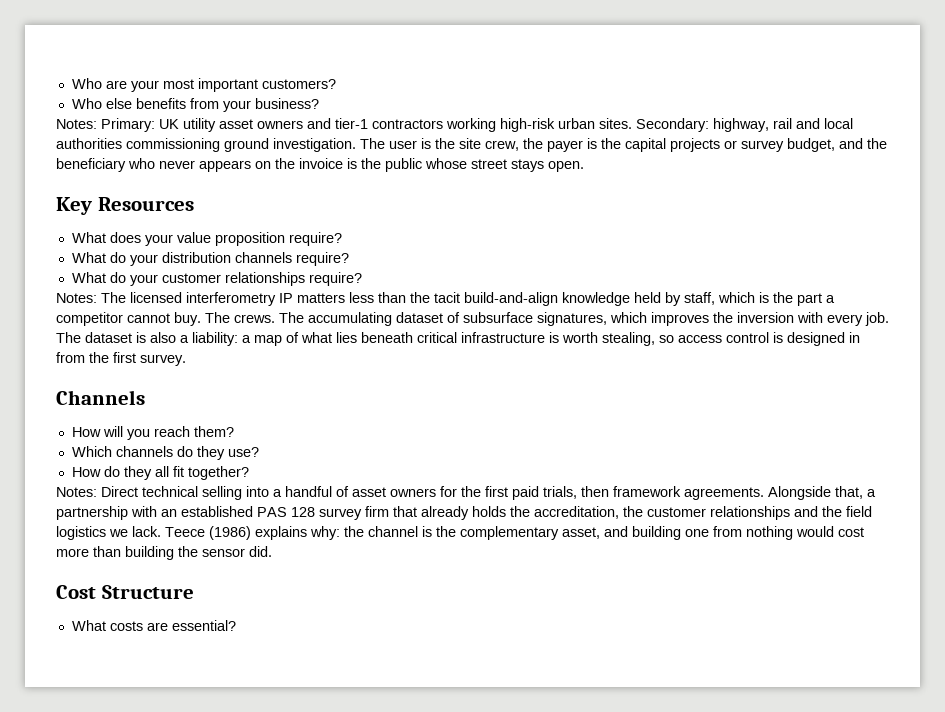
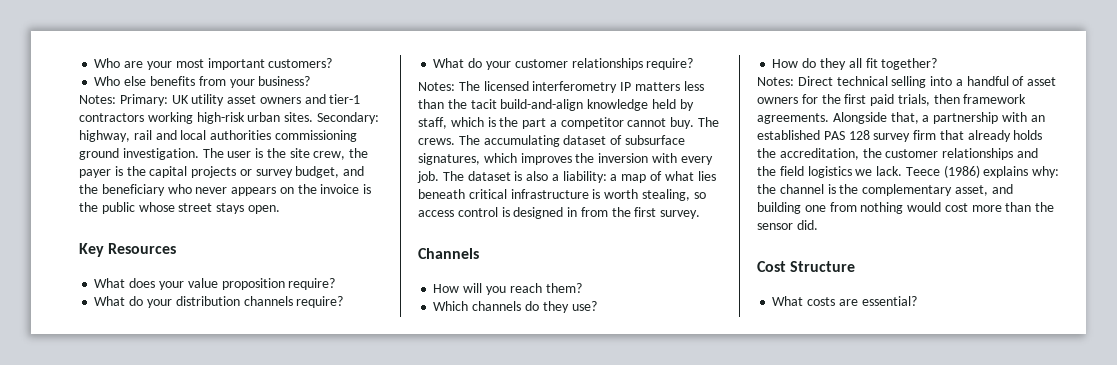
- Teece (1986) explains why: the channel is the complementary asset, and building one from nothing would cost more than building the sensor did.
+ Teece (1986) explains why: the channel is the complementary asset, and building one from nothing would cost more than the sensor did.

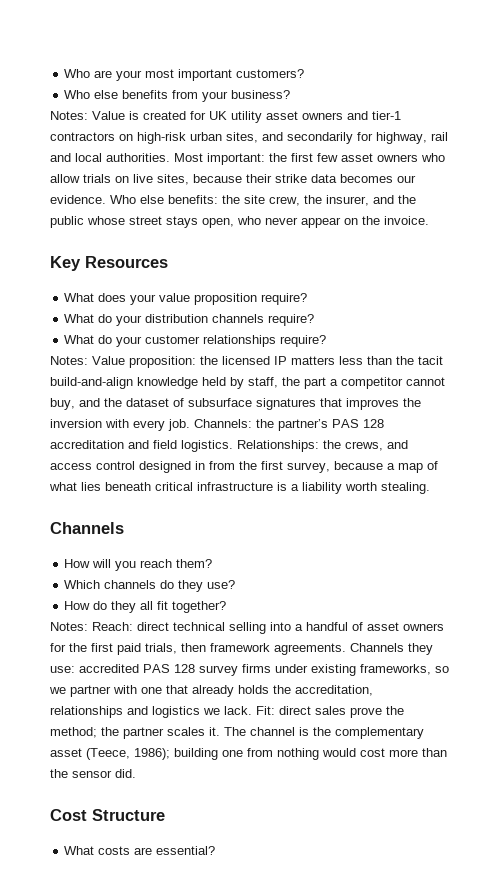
- Notes: Primary: UK utility asset owners and tier-1 contractors working high-risk urban sites. Secondary: highway, rail and local authorities commissioning ground investigation. The user is the site crew, the payer is the capital projects or survey budget, and the beneficiary who never appears on the invoice is the public whose street stays open.
+ Notes: Value is created for UK utility asset owners and tier-1 contractors on high-risk urban sites, and secondarily for highway, rail and local authorities. Most important: the first few asset owners who allow trials on live sites, because their strike data becomes our evidence. Who else benefits: the site crew, the insurer, and the public whose street stays open, who never appear on the invoice.
- Notes: The licensed interferometry IP matters less than the tacit build-and-align knowledge held by staff, which is the part a competitor cannot buy. The crews. The accumulating dataset of subsurface signatures, which improves the inversion with every job.
+ Notes: Value proposition: the licensed IP matters less than the tacit build-and-align knowledge held by staff, the part a competitor cannot buy, and the dataset of subsurface signatures that improves the inversion with every job.
- The dataset is also a liability: a map of what lies beneath critical infrastructure is worth stealing, so access control is designed in from the first survey.
+ Channels: the partner’s PAS 128 accreditation and field logistics. Relationships: the crews, and access control designed in from the first survey, because a map of what lies beneath critical infrastructure is a liability worth stealing.
- Notes: Direct technical selling into a handful of asset owners for the first paid trials, then framework agreements.
+ Notes: Reach: direct technical selling into a handful of asset owners for the first paid trials, then framework agreements.
- Alongside that, a partnership with an established PAS 128 survey firm that already holds the accreditation, the customer relationships and the field logistics we lack. Teece (1986) explains why: the channel is the complementary asset, and building one from nothing would cost more than the sensor did.
+ Channels they use: accredited PAS 128 survey firms under existing frameworks, so we partner with one that already holds the accreditation, relationships and logistics we lack. Fit: direct sales prove the method; the partner scales it. The channel is the complementary asset (Teece, 1986); building one from nothing would cost more than the sensor did.

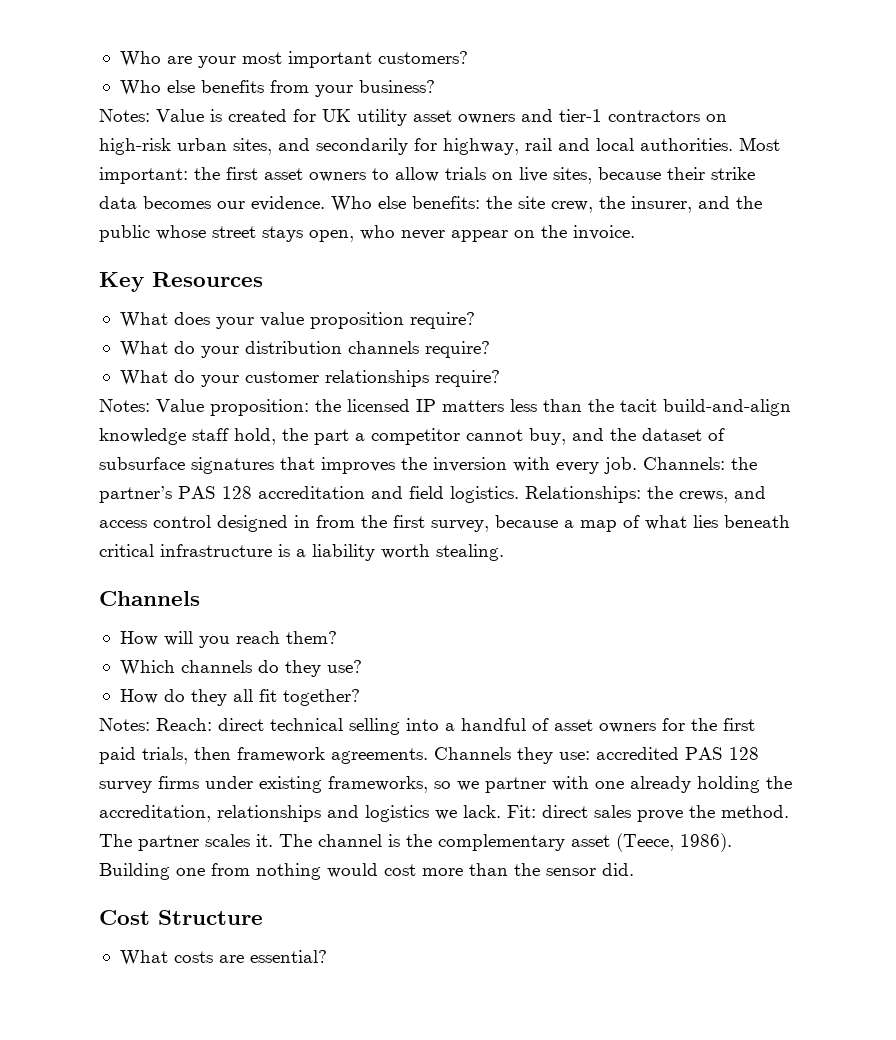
- Most important: the first few asset owners who allow trials on live sites, because their strike data becomes our evidence.
+ Most important: the first asset owners to allow trials on live sites, because their strike data becomes our evidence.
- Notes: Value proposition: the licensed IP matters less than the tacit build-and-align knowledge held by staff, the part a competitor cannot buy, and the dataset of subsurface signatures that improves the inversion with every job.
+ Notes: Value proposition: the licensed IP matters less than the tacit build-and-align knowledge staff hold, the part a competitor cannot buy, and the dataset of subsurface signatures that improves the inversion with every job.
- Channels they use: accredited PAS 128 survey firms under existing frameworks, so we partner with one that already holds the accreditation, relationships and logistics we lack.
+ Channels they use: accredited PAS 128 survey firms under existing frameworks, so we partner with one already holding the accreditation, relationships and logistics we lack.
- Fit: direct sales prove the method; the partner scales it.
+ Fit: direct sales prove the method. The partner scales it.
- The channel is the complementary asset (Teece, 1986); building one from nothing would cost more than the sensor did.
+ The channel is the complementary asset (Teece, 1986). Building one from nothing would cost more than the sensor did.

